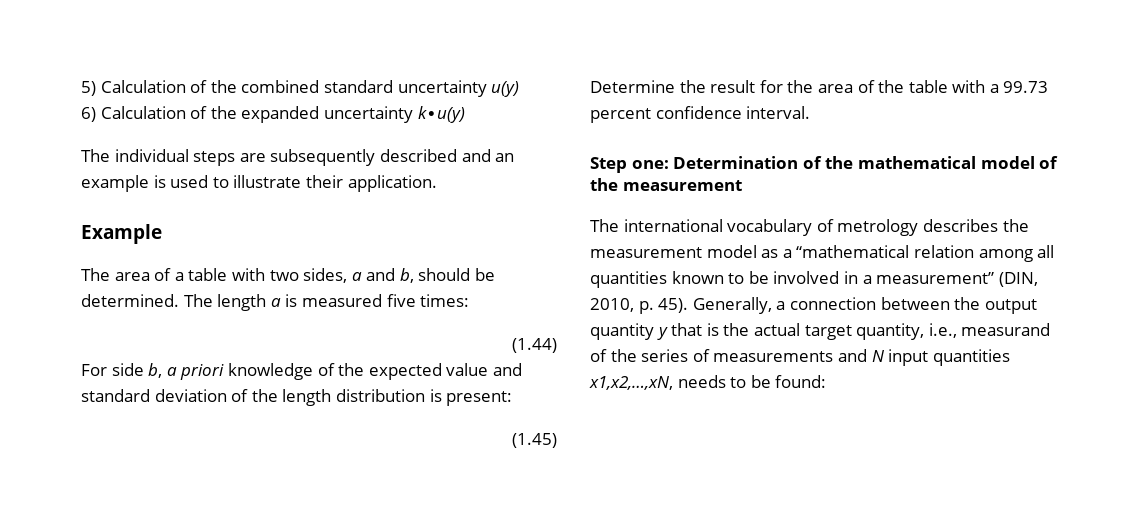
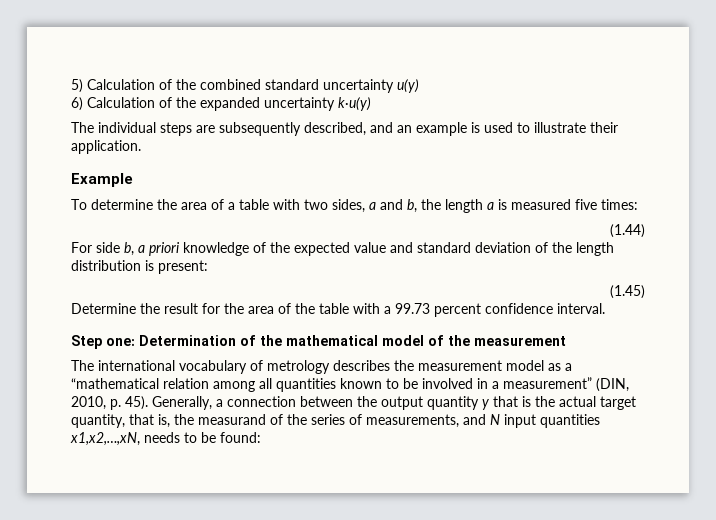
- The individual steps are subsequently described and an example is used to illustrate their application.
+ The individual steps are subsequently described, and an example is used to illustrate their application.
- The area of a table with two sides, a and b, should be determined. The length a is measured five times:
+ To determine the area of a table with two sides, a and b, the length a is measured five times:
- Generally, a connection between the output quantity y that is the actual target quantity, i.e., measurand of the series of measurements and N input quantities x1,x2,…,xN, needs to be found:
+ Generally, a connection between the output quantity y that is the actual target quantity, that is, the measurand of the series of measurements, and N input quantities x1,x2,…,xN, needs to be found:

